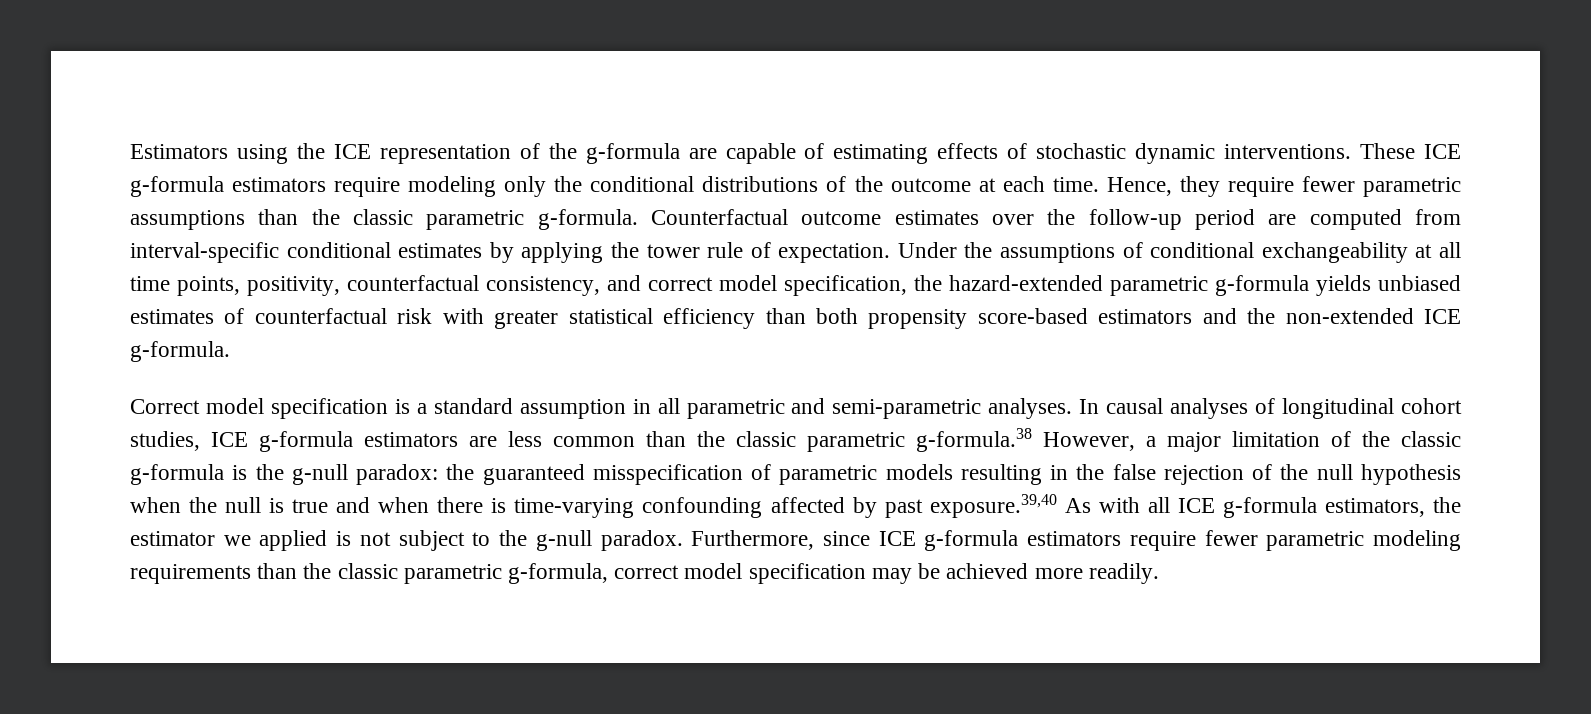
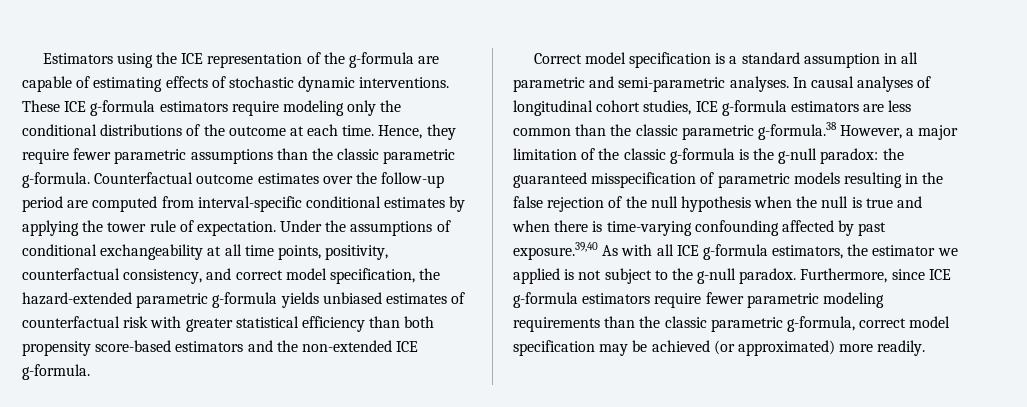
- Furthermore, since ICE g-formula estimators require fewer parametric modeling requirements than the classic parametric g-formula, correct model specification may be achieved more readily.
+ Furthermore, since ICE g-formula estimators require fewer parametric modeling requirements than the classic parametric g-formula, correct model specification may be achieved (or approximated) more readily.

